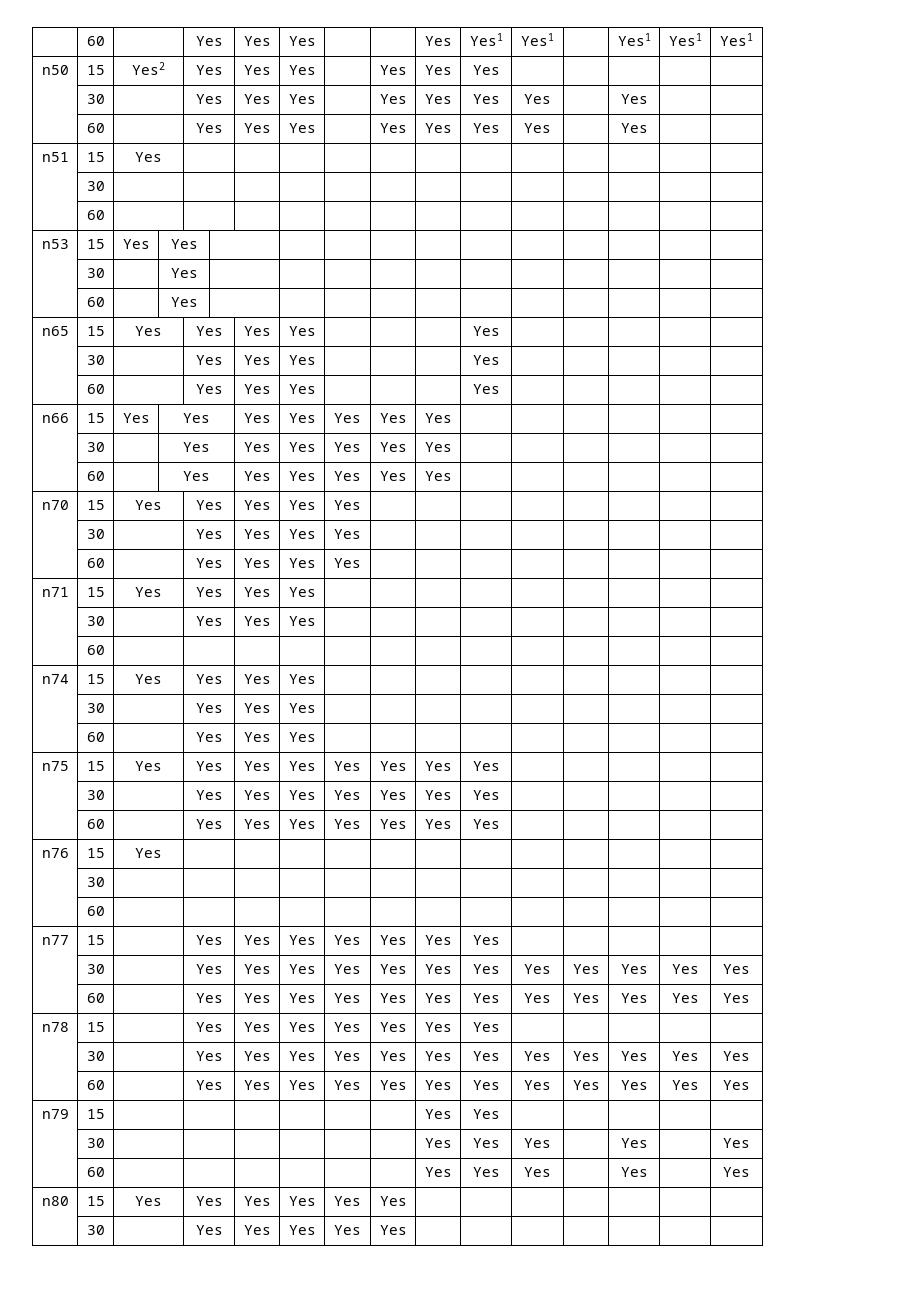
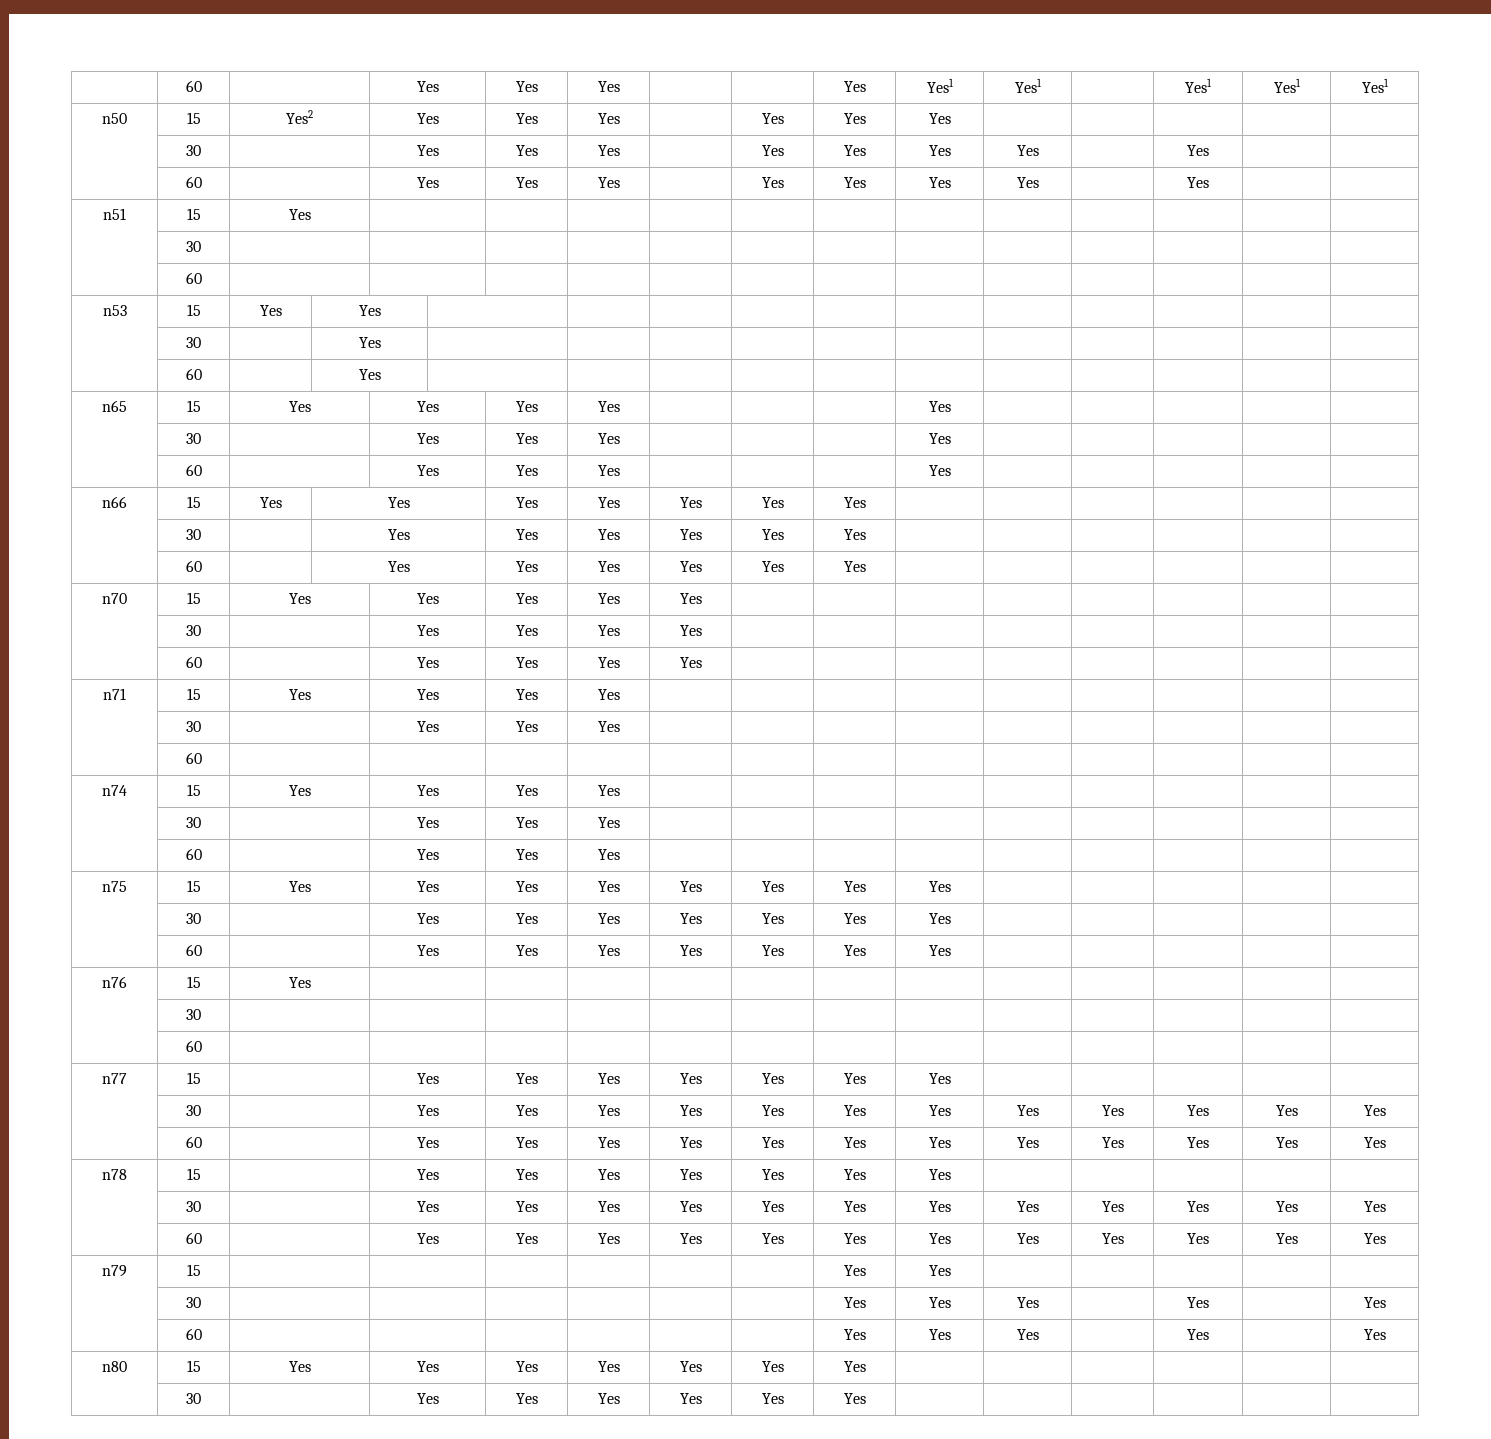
- n80 | 15 | Yes | Yes | Yes | Yes | Yes | Yes | | | | | | |
- | 30 | | Yes | Yes | Yes | Yes | Yes | | | | | | |
+ n80 | 15 | Yes | Yes | Yes | Yes | Yes | Yes | Yes | | | | | |
+ | 30 | | Yes | Yes | Yes | Yes | Yes | Yes | | | | | |

